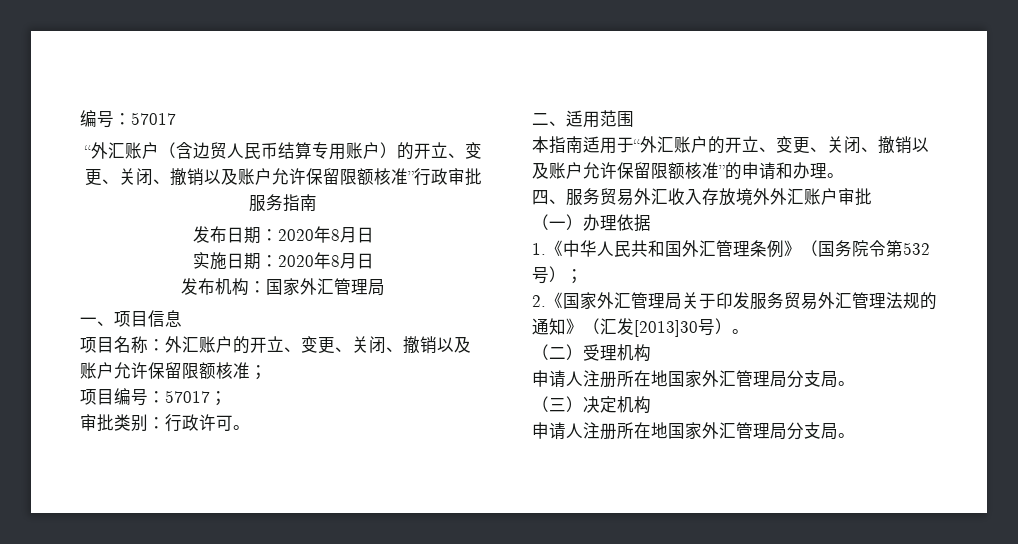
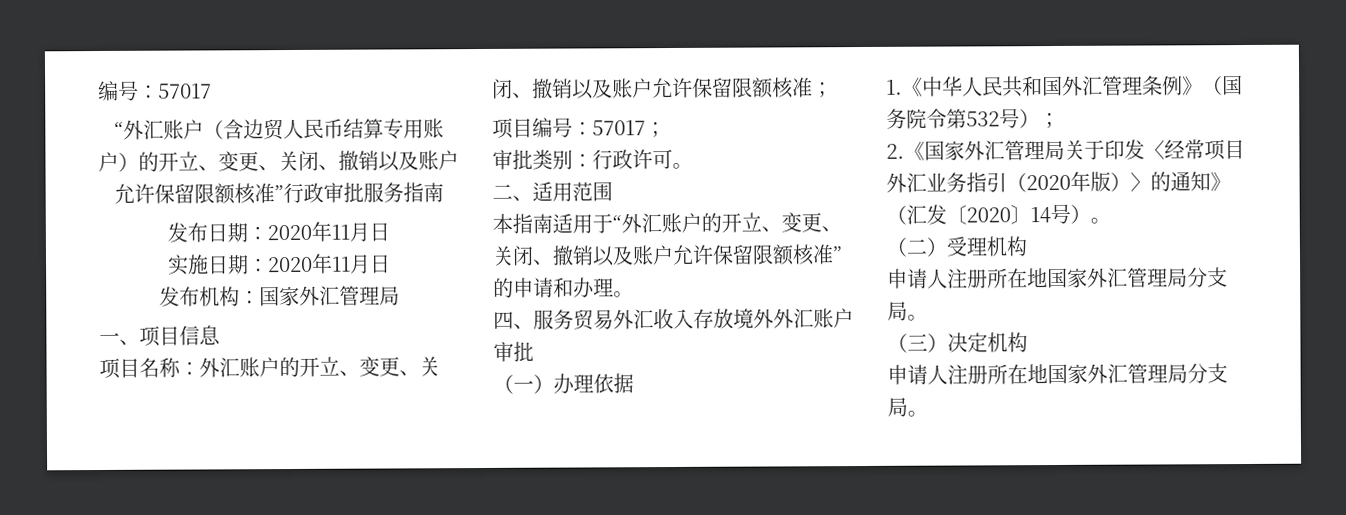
- 发布日期：2020年8月日
+ 发布日期：2020年11月日
- 实施日期：2020年8月日
+ 实施日期：2020年11月日
- 2.《国家外汇管理局关于印发服务贸易外汇管理法规的通知》（汇发[2013]30号）。
+ 2.《国家外汇管理局关于印发〈经常项目外汇业务指引（2020年版）〉的通知》（汇发〔2020〕14号）。

